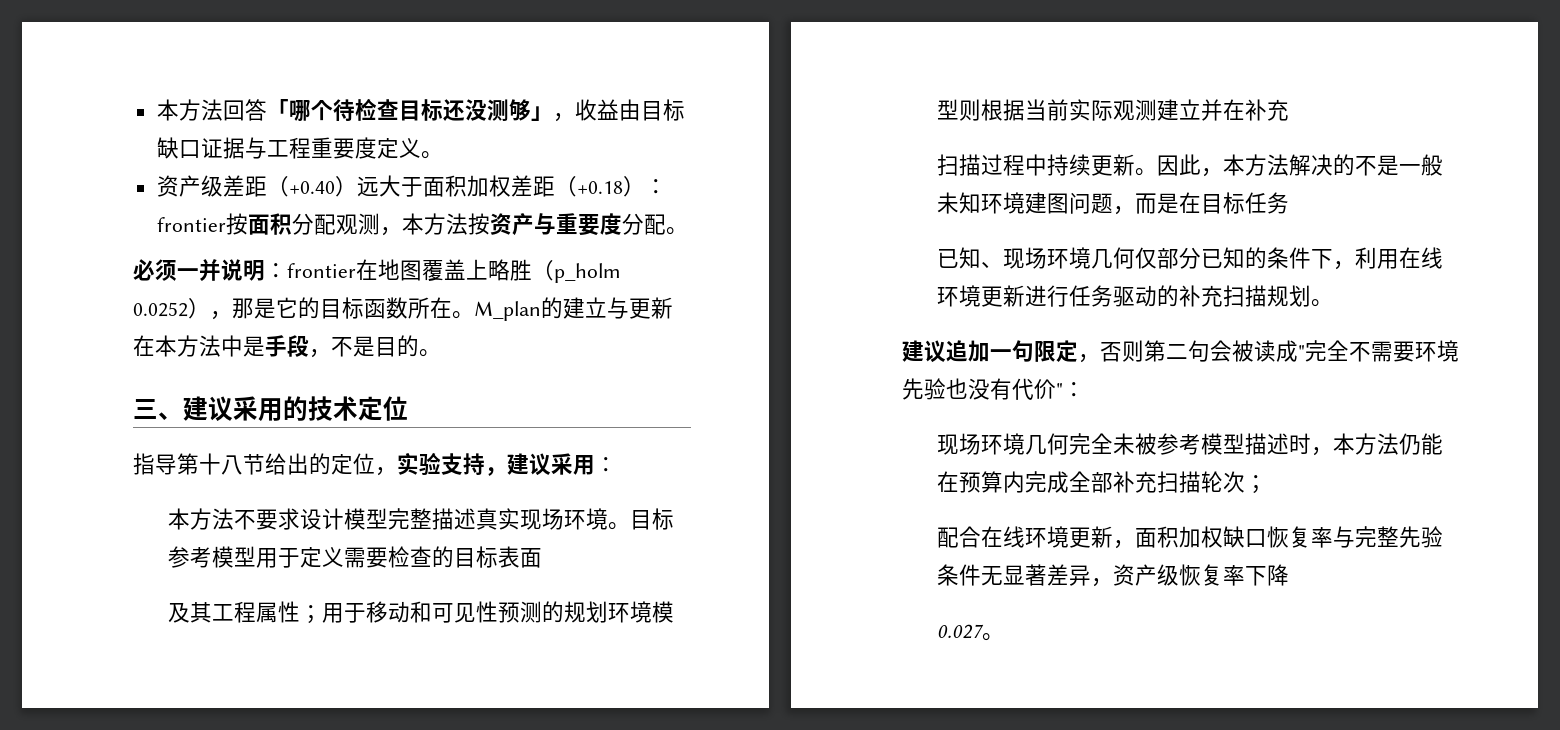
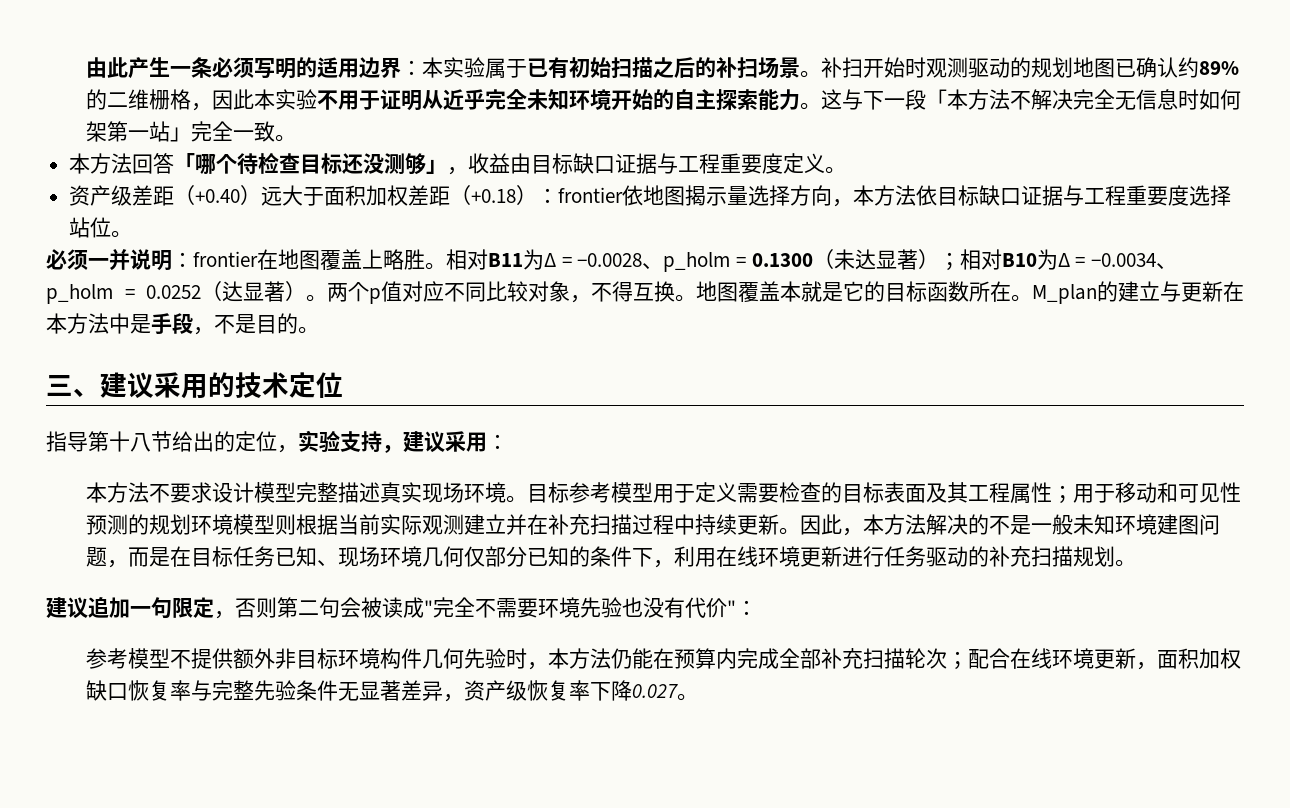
+ 由此产生一条必须写明的适用边界：本实验属于已有初始扫描之后的补扫场景。补扫开始时观测驱动的规划地图已确认约89%的二维栅格，因此本实验不用于证明从近乎完全未知环境开始的自主探索能力。这与下一段「本方法不解决完全无信息时如何架第一站」完全一致。
- 资产级差距（+0.40）远大于面积加权差距（+0.18）：frontier按面积分配观测，本方法按资产与重要度分配。
+ 资产级差距（+0.40）远大于面积加权差距（+0.18）：frontier依地图揭示量选择方向，本方法依目标缺口证据与工程重要度选择站位。
- 必须一并说明：frontier在地图覆盖上略胜（p_holm 0.0252），那是它的目标函数所在。
+ 必须一并说明：frontier在地图覆盖上略胜。相对B11为Δ = −0.0028、p_holm = 0.1300（未达显著）；相对B10为Δ = −0.0034、p_holm = 0.0252（达显著）。两个p值对应不同比较对象，不得互换。地图覆盖本就是它的目标函数所在。
- 目标参考模型用于定义需要检查的目标表面
- 及其工程属性；用于移动和可见性预测的规划环境模型则根据当前实际观测建立并在补充
- 扫描过程中持续更新。
+ 目标参考模型用于定义需要检查的目标表面及其工程属性；用于移动和可见性预测的规划环境模型则根据当前实际观测建立并在补充扫描过程中持续更新。
- 因此，本方法解决的不是一般未知环境建图问题，而是在目标任务
- 已知、现场环境几何仅部分已知的条件下，利用在线环境更新进行任务驱动的补充扫描规划。
+ 因此，本方法解决的不是一般未知环境建图问题，而是在目标任务已知、现场环境几何仅部分已知的条件下，利用在线环境更新进行任务驱动的补充扫描规划。
- 现场环境几何完全未被参考模型描述时，本方法仍能在预算内完成全部补充扫描轮次；
- 配合在线环境更新，面积加权缺口恢复率与完整先验条件无显著差异，资产级恢复率下降
- 0.027。
+ 参考模型不提供额外非目标环境构件几何先验时，本方法仍能在预算内完成全部补充扫描轮次；配合在线环境更新，面积加权缺口恢复率与完整先验条件无显著差异，资产级恢复率下降0.027。

